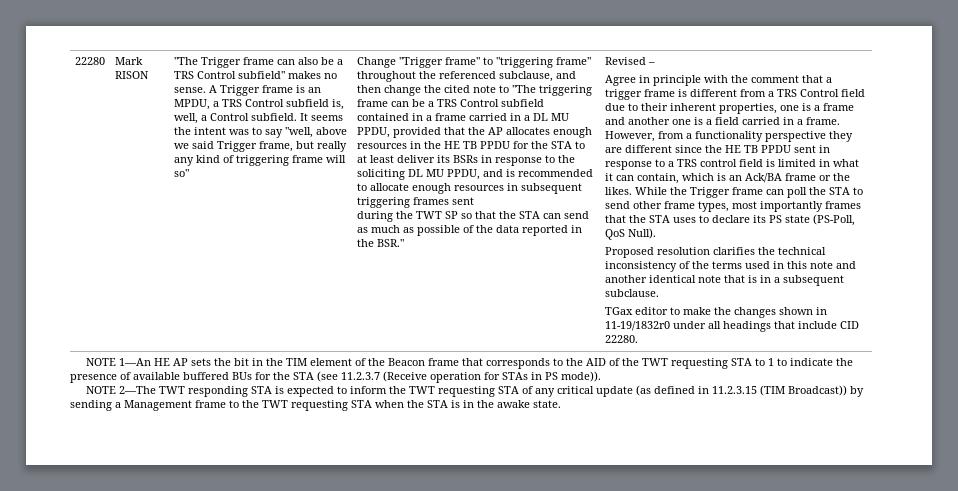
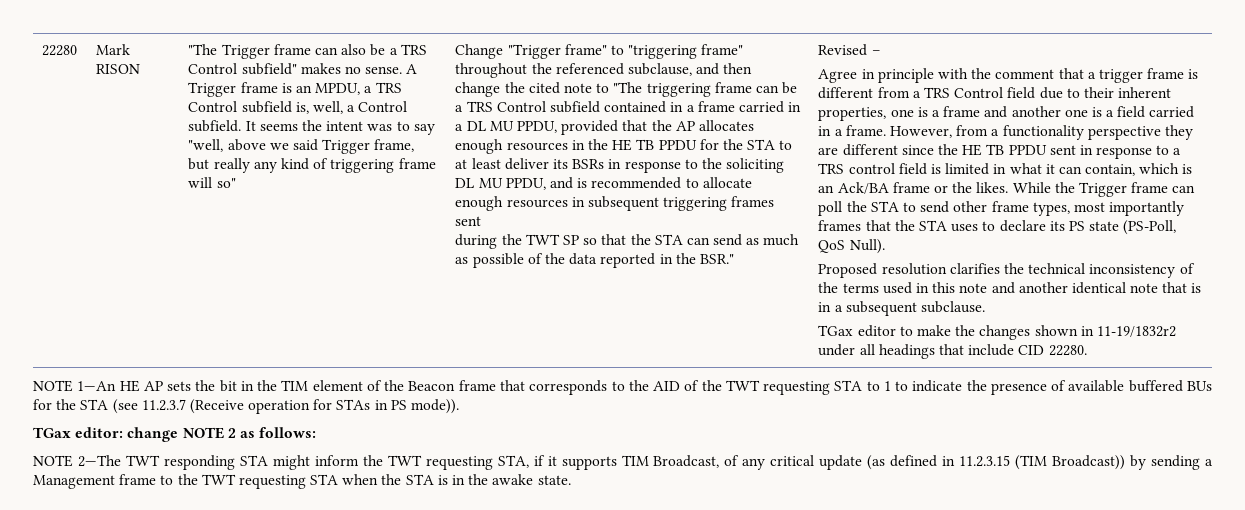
- TGax editor to make the changes shown in 11-19/1832r0 under all headings that include CID 22280.
+ TGax editor to make the changes shown in 11-19/1832r2 under all headings that include CID 22280.
+ TGax editor: change NOTE 2 as follows:
- NOTE 2—The TWT responding STA is expected to inform the TWT requesting STA of any critical update (as defined in 11.2.3.15 (TIM Broadcast)) by sending a Management frame to the TWT requesting STA when the STA is in the awake state.
+ NOTE 2—The TWT responding STA might inform the TWT requesting STA, if it supports TIM Broadcast, of any critical update (as defined in 11.2.3.15 (TIM Broadcast)) by sending a Management frame to the TWT requesting STA when the STA is in the awake state.

